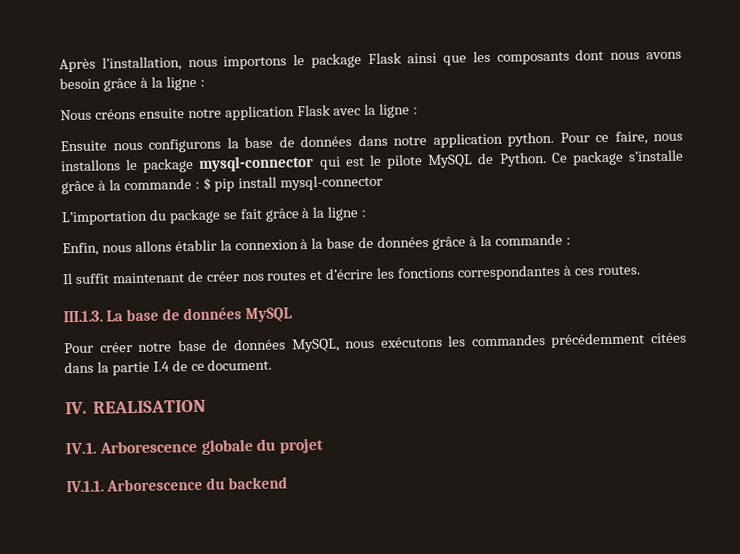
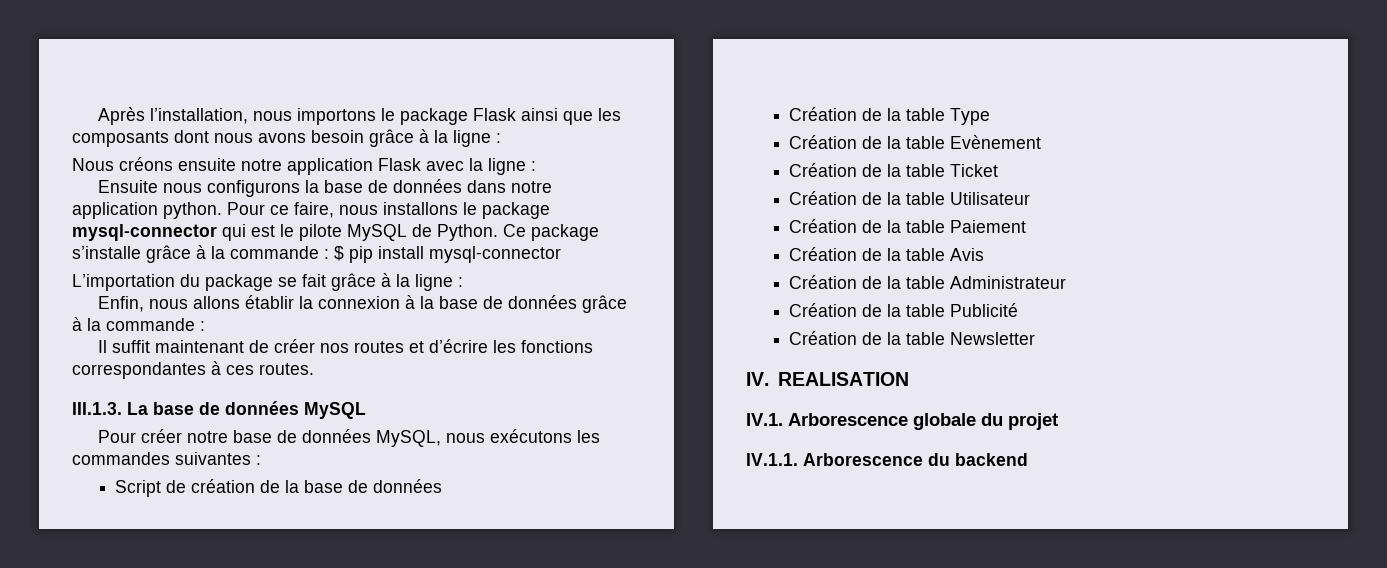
- Pour créer notre base de données MySQL, nous exécutons les commandes précédemment citées dans la partie I.4 de ce document.
+ Pour créer notre base de données MySQL, nous exécutons les commandes suivantes :
+ Script de création de la base de données
+ Création de la table Type
+ Création de la table Evènement
+ Création de la table Ticket
+ Création de la table Utilisateur
+ Création de la table Paiement
+ Création de la table Avis
+ Création de la table Administrateur
+ Création de la table Publicité
+ Création de la table Newsletter

